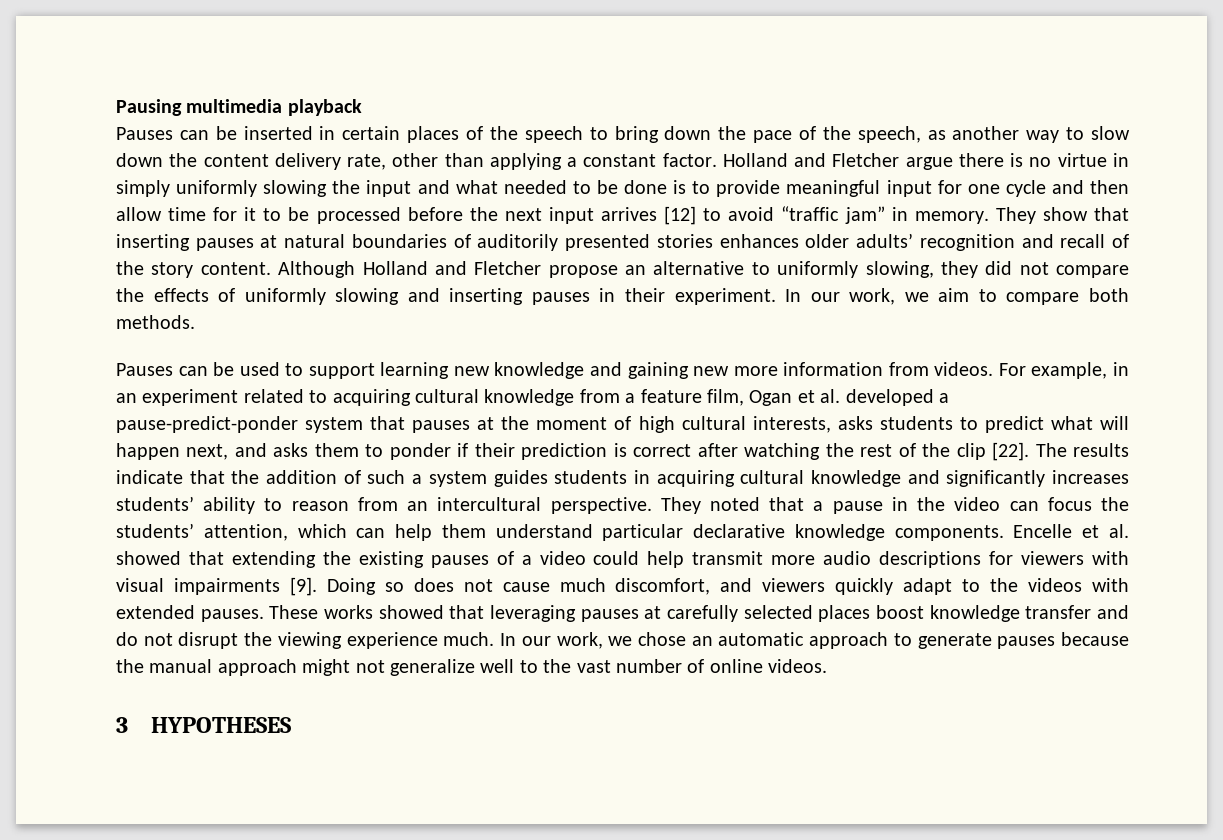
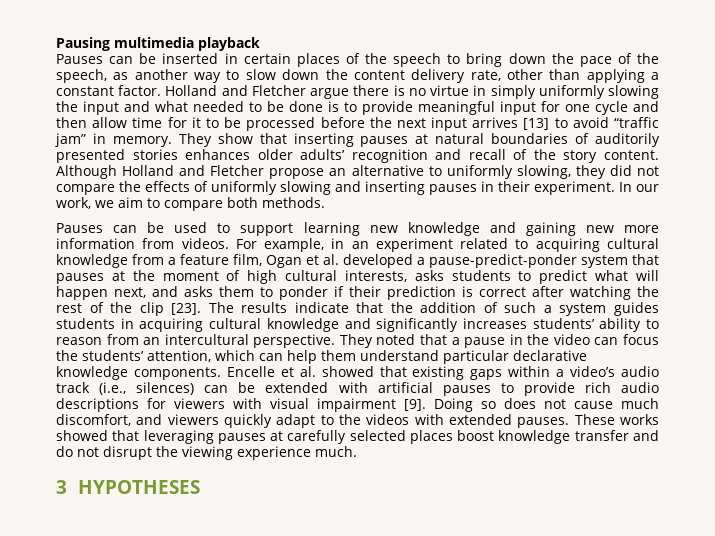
- Holland and Fletcher argue there is no virtue in simply uniformly slowing the input and what needed to be done is to provide meaningful input for one cycle and then allow time for it to be processed before the next input arrives [12] to avoid “traffic jam” in memory.
+ Holland and Fletcher argue there is no virtue in simply uniformly slowing the input and what needed to be done is to provide meaningful input for one cycle and then allow time for it to be processed before the next input arrives [13] to avoid “traffic jam” in memory.
- For example, in an experiment related to acquiring cultural knowledge from a feature film, Ogan et al. developed a pause-predict-ponder system that pauses at the moment of high cultural interests, asks students to predict what will happen next, and asks them to ponder if their prediction is correct after watching the rest of the clip [22].
+ For example, in an experiment related to acquiring cultural knowledge from a feature film, Ogan et al. developed a pause-predict-ponder system that pauses at the moment of high cultural interests, asks students to predict what will happen next, and asks them to ponder if their prediction is correct after watching the rest of the clip [23].
- Encelle et al. showed that extending the existing pauses of a video could help transmit more audio descriptions for viewers with visual impairments [9].
+ Encelle et al. showed that existing gaps within a video’s audio track (i.e., silences) can be extended with artificial pauses to provide rich audio descriptions for viewers with visual impairment [9].
- In our work, we chose an automatic approach to generate pauses because the manual approach might not generalize well to the vast number of online videos.

